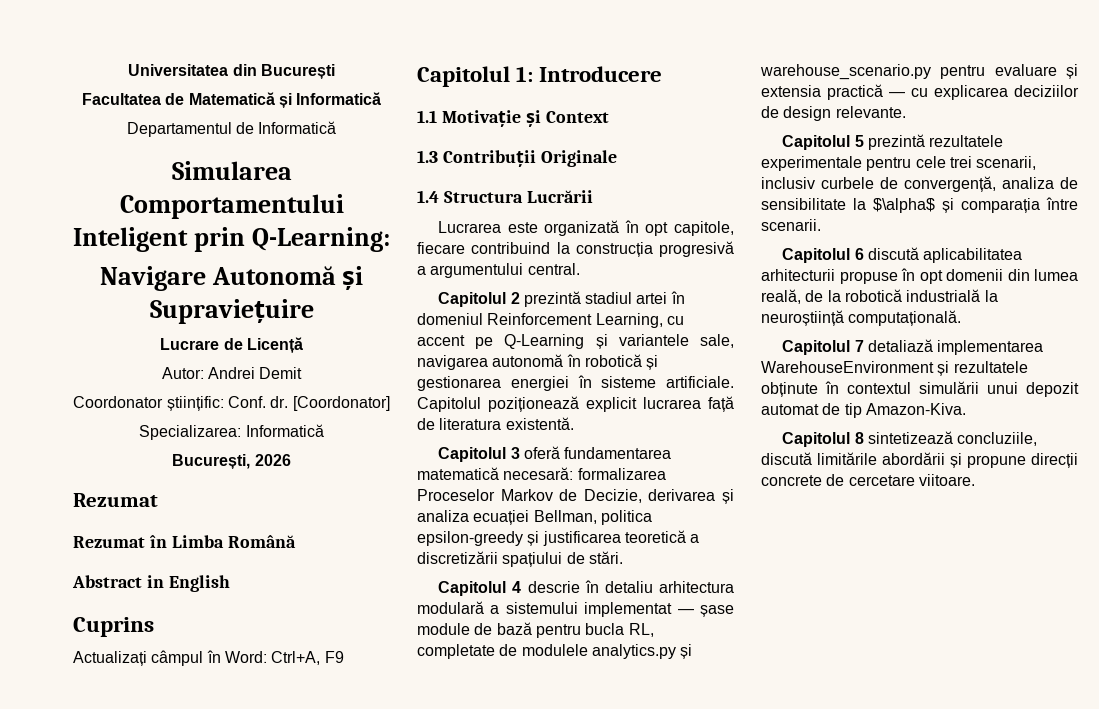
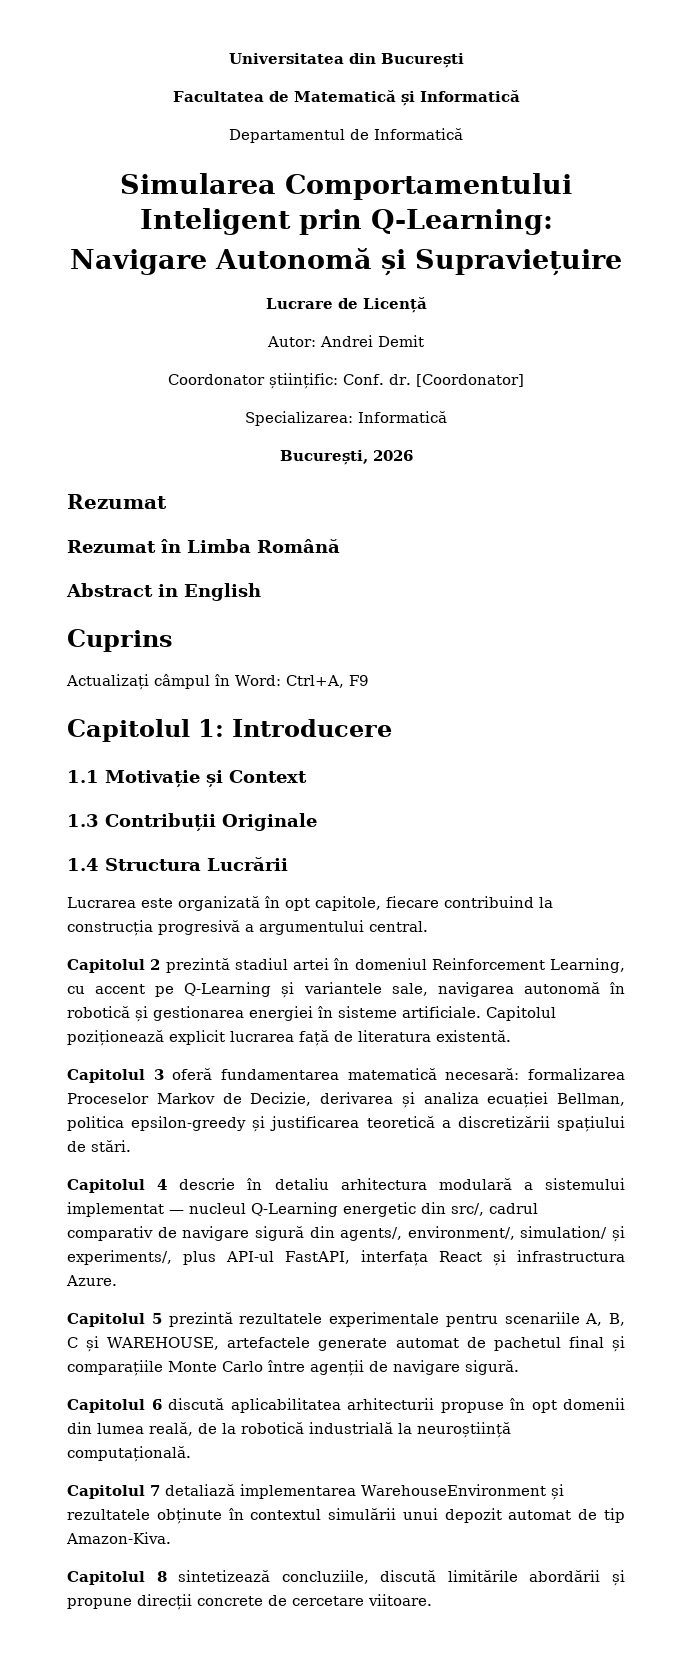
- Capitolul 4 descrie în detaliu arhitectura modulară a sistemului implementat — șase module de bază pentru bucla RL, completate de modulele analytics.py și warehouse_scenario.py pentru evaluare și extensia practică — cu explicarea deciziilor de design relevante.
+ Capitolul 4 descrie în detaliu arhitectura modulară a sistemului implementat — nucleul Q-Learning energetic din src/, cadrul comparativ de navigare sigură din agents/, environment/, simulation/ și experiments/, plus API-ul FastAPI, interfața React și infrastructura Azure.
- Capitolul 5 prezintă rezultatele experimentale pentru cele trei scenarii, inclusiv curbele de convergență, analiza de sensibilitate la $\alpha$ și comparația între scenarii.
+ Capitolul 5 prezintă rezultatele experimentale pentru scenariile A, B, C și WAREHOUSE, artefactele generate automat de pachetul final și comparațiile Monte Carlo între agenții de navigare sigură.

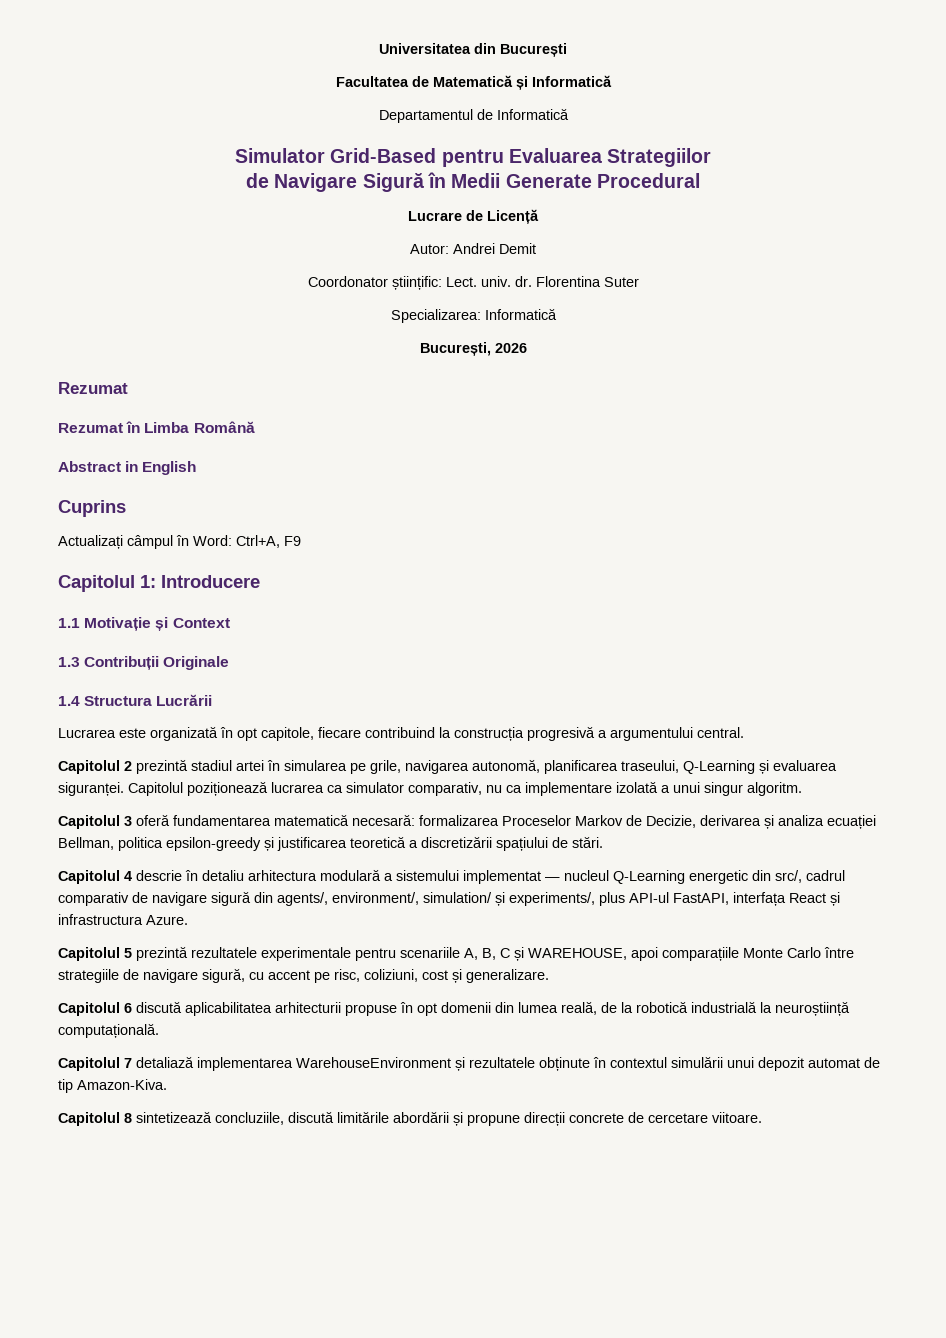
- Simularea Comportamentului Inteligent prin Q-Learning:
- Navigare Autonomă și Supraviețuire
+ Simulator Grid-Based pentru Evaluarea Strategiilor
+ de Navigare Sigură în Medii Generate Procedural
- Coordonator științific: Conf. dr. [Coordonator]
+ Coordonator științific: Lect. univ. dr. Florentina Suter
- Capitolul 2 prezintă stadiul artei în domeniul Reinforcement Learning, cu accent pe Q-Learning și variantele sale, navigarea autonomă în robotică și gestionarea energiei în sisteme artificiale. Capitolul poziționează explicit lucrarea față de literatura existentă.
+ Capitolul 2 prezintă stadiul artei în simularea pe grile, navigarea autonomă, planificarea traseului, Q-Learning și evaluarea siguranței. Capitolul poziționează lucrarea ca simulator comparativ, nu ca implementare izolată a unui singur algoritm.
- Capitolul 5 prezintă rezultatele experimentale pentru scenariile A, B, C și WAREHOUSE, artefactele generate automat de pachetul final și comparațiile Monte Carlo între agenții de navigare sigură.
+ Capitolul 5 prezintă rezultatele experimentale pentru scenariile A, B, C și WAREHOUSE, apoi comparațiile Monte Carlo între strategiile de navigare sigură, cu accent pe risc, coliziuni, cost și generalizare.

